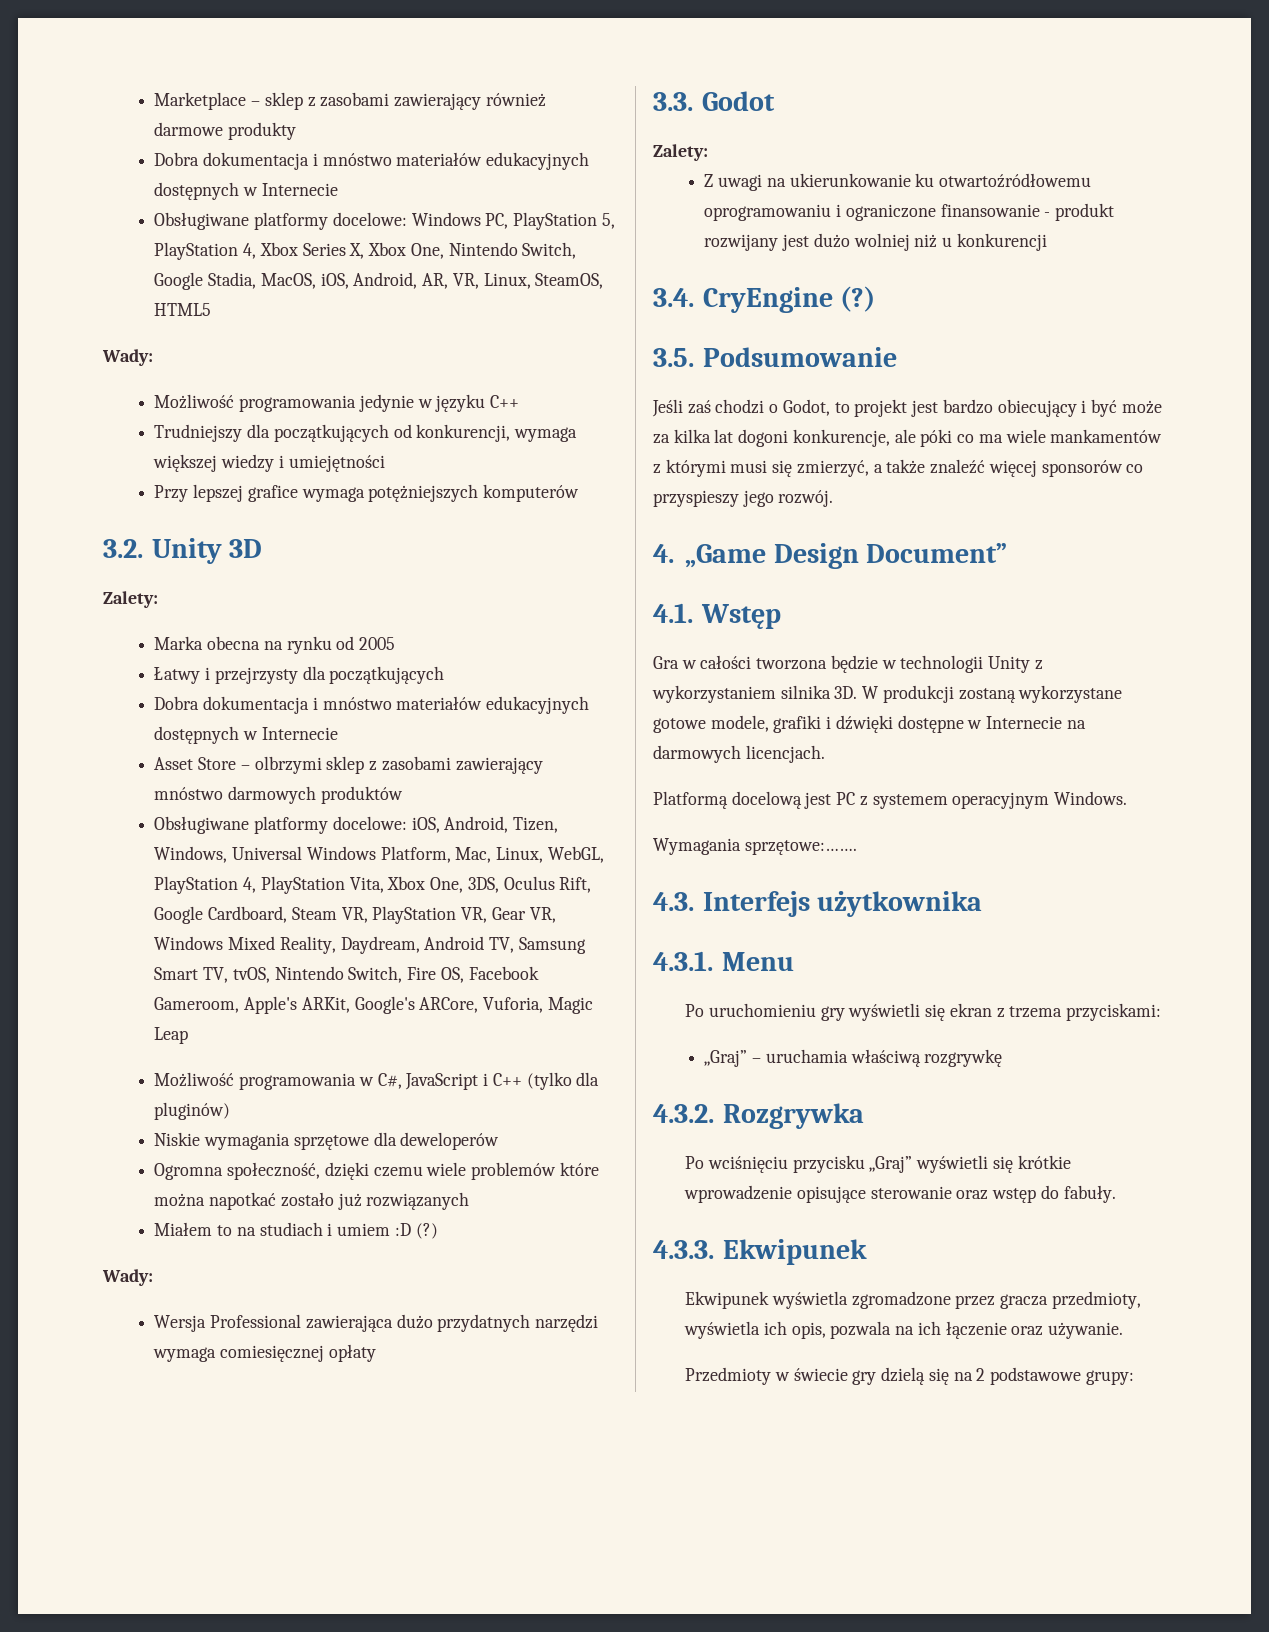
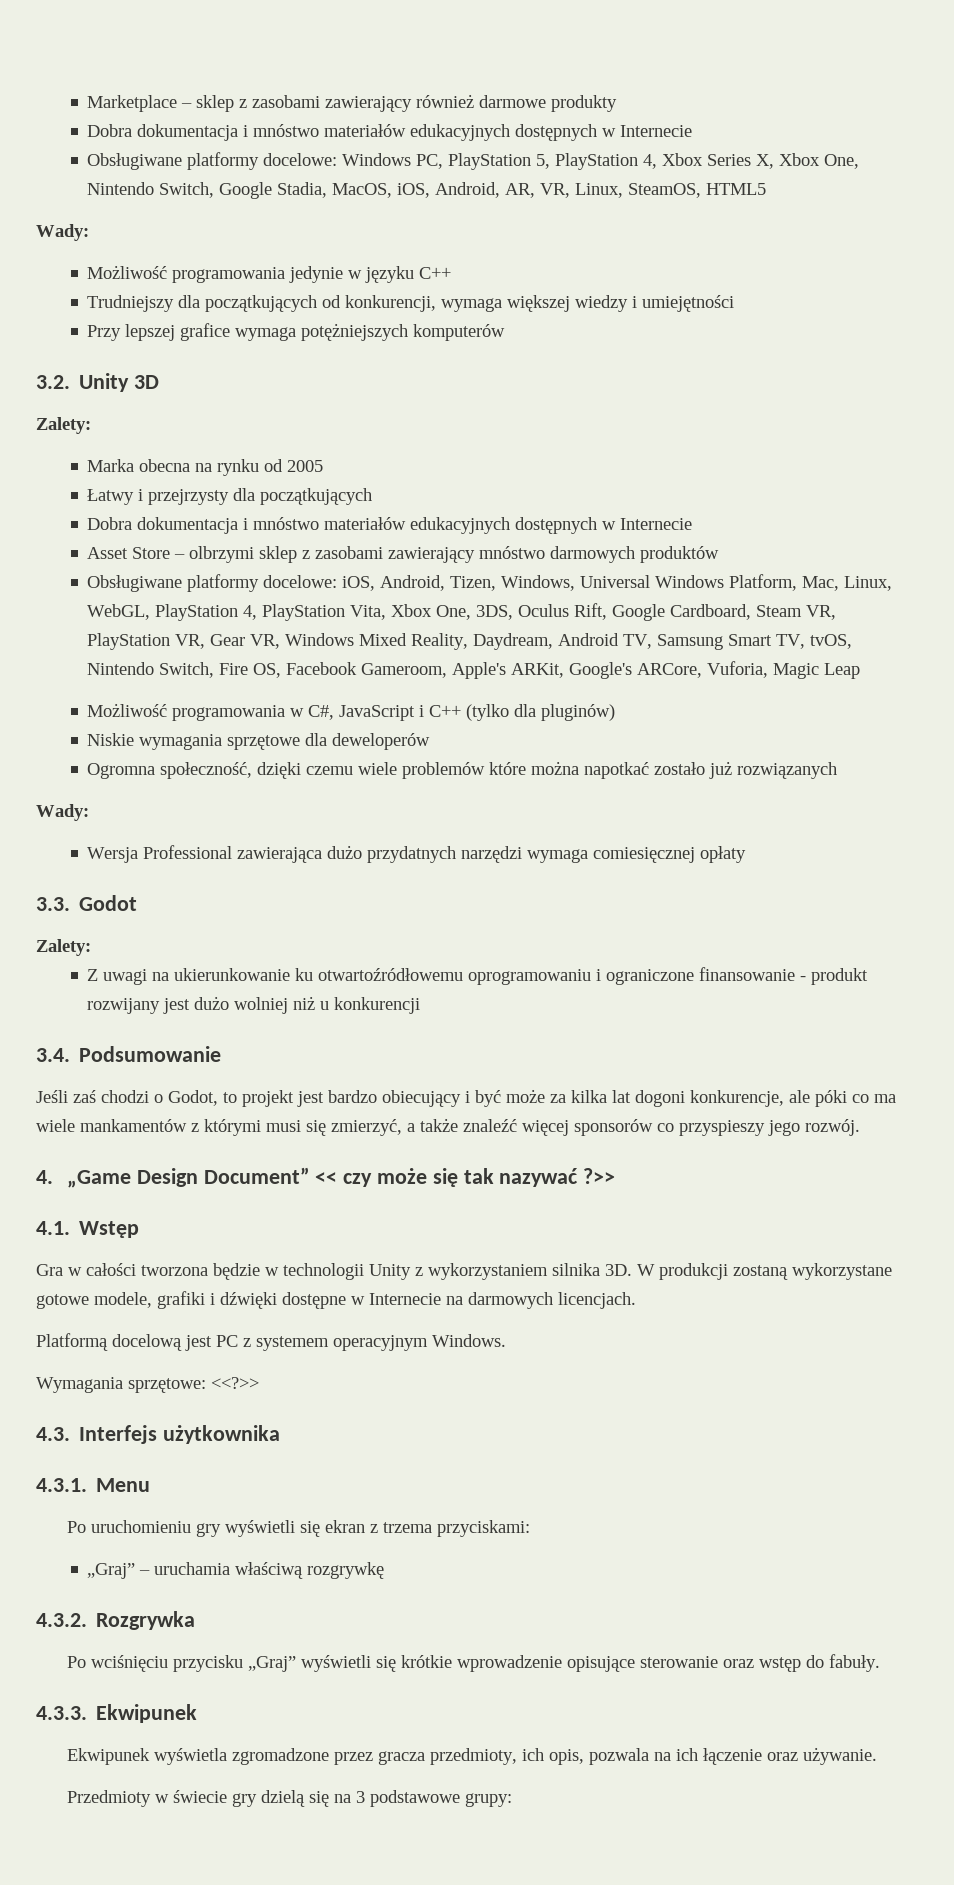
- Miałem to na studiach i umiem :D (?)
- 3.4. CryEngine (?)
- 3.5. Podsumowanie
+ 3.4. Podsumowanie
- 4. „Game Design Document”
+ 4. „Game Design Document” << czy może się tak nazywać ?>>
- Wymagania sprzętowe:…….
+ Wymagania sprzętowe: <<?>>
- Ekwipunek wyświetla zgromadzone przez gracza przedmioty, wyświetla ich opis, pozwala na ich łączenie oraz używanie.
+ Ekwipunek wyświetla zgromadzone przez gracza przedmioty, ich opis, pozwala na ich łączenie oraz używanie.
- Przedmioty w świecie gry dzielą się na 2 podstawowe grupy:
+ Przedmioty w świecie gry dzielą się na 3 podstawowe grupy:

